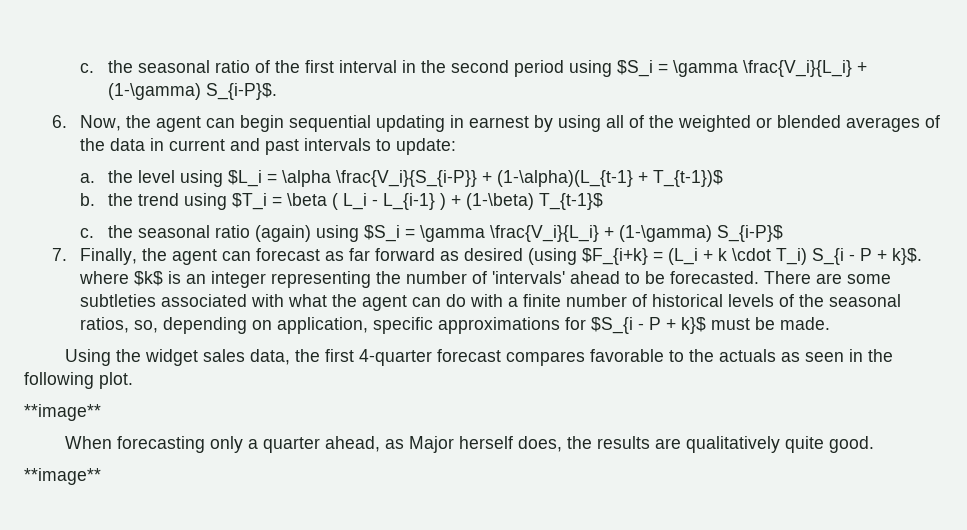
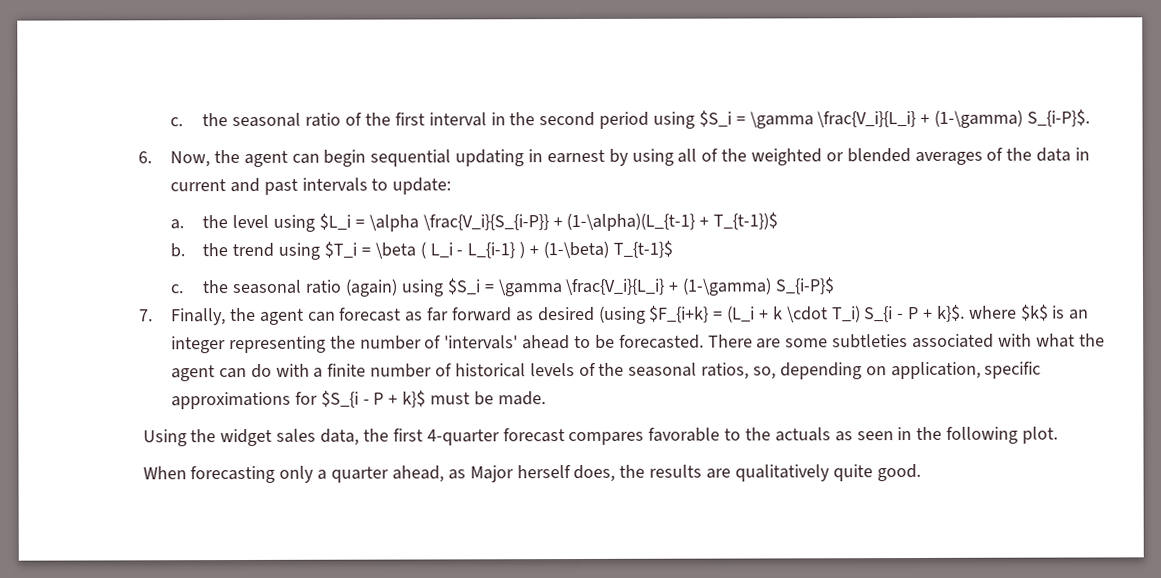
  Using the widget sales data, the first 4-quarter forecast compares favorable to the actuals as seen in the following plot.
- **image**
  When forecasting only a quarter ahead, as Major herself does, the results are qualitatively quite good.
- **image**

